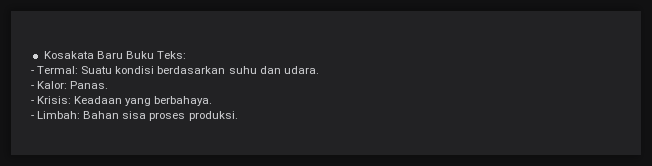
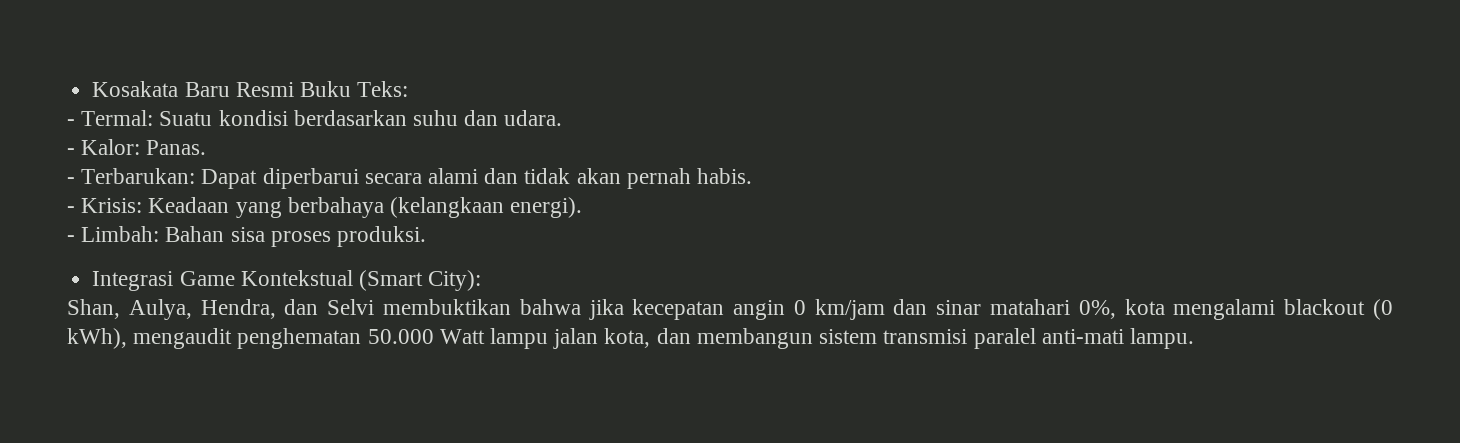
- Kosakata Baru Buku Teks:
+ Kosakata Baru Resmi Buku Teks:
+ - Terbarukan: Dapat diperbarui secara alami dan tidak akan pernah habis.
- - Krisis: Keadaan yang berbahaya.
+ - Krisis: Keadaan yang berbahaya (kelangkaan energi).
+ Integrasi Game Kontekstual (Smart City):
+ Shan, Aulya, Hendra, dan Selvi membuktikan bahwa jika kecepatan angin 0 km/jam dan sinar matahari 0%, kota mengalami blackout (0 kWh), mengaudit penghematan 50.000 Watt lampu jalan kota, dan membangun sistem transmisi paralel anti-mati lampu.

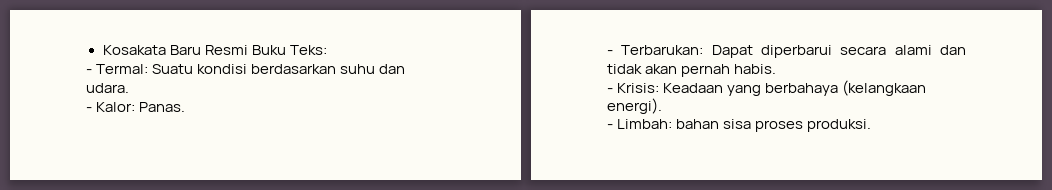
- - Limbah: Bahan sisa proses produksi.
+ - Limbah: bahan sisa proses produksi.
- Integrasi Game Kontekstual (Smart City):
- Shan, Aulya, Hendra, dan Selvi membuktikan bahwa jika kecepatan angin 0 km/jam dan sinar matahari 0%, kota mengalami blackout (0 kWh), mengaudit penghematan 50.000 Watt lampu jalan kota, dan membangun sistem transmisi paralel anti-mati lampu.

